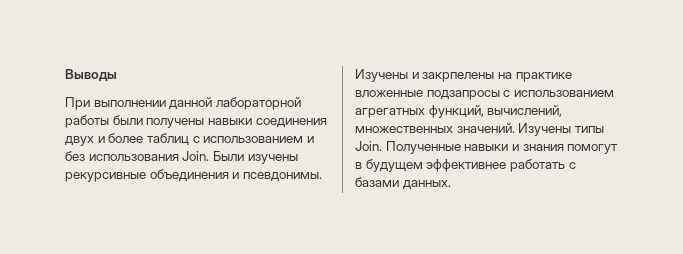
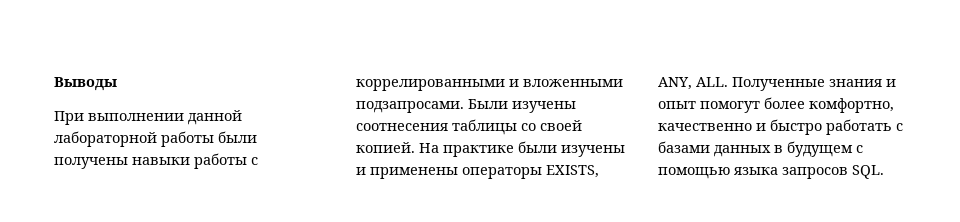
- При выполнении данной лабораторной работы были получены навыки соединения двух и более таблиц с использованием и без использования Join. Были изучены рекурсивные объединения и псевдонимы. Изучены и закрпелены на практике вложенные подзапросы с использованием агрегатных функций, вычислений, множественных значений. Изучены типы Join. Полученные навыки и знания помогут в будущем эффективнее работать с базами данных.
+ При выполнении данной лабораторной работы были получены навыки работы с коррелированными и вложенными подзапросами. Были изучены соотнесения таблицы со своей копией. На практике были изучены и применены операторы EXISTS, ANY, ALL. Полученные знания и опыт помогут более комфортно, качественно и быстро работать с базами данных в будущем с помощью языка запросов SQL.

